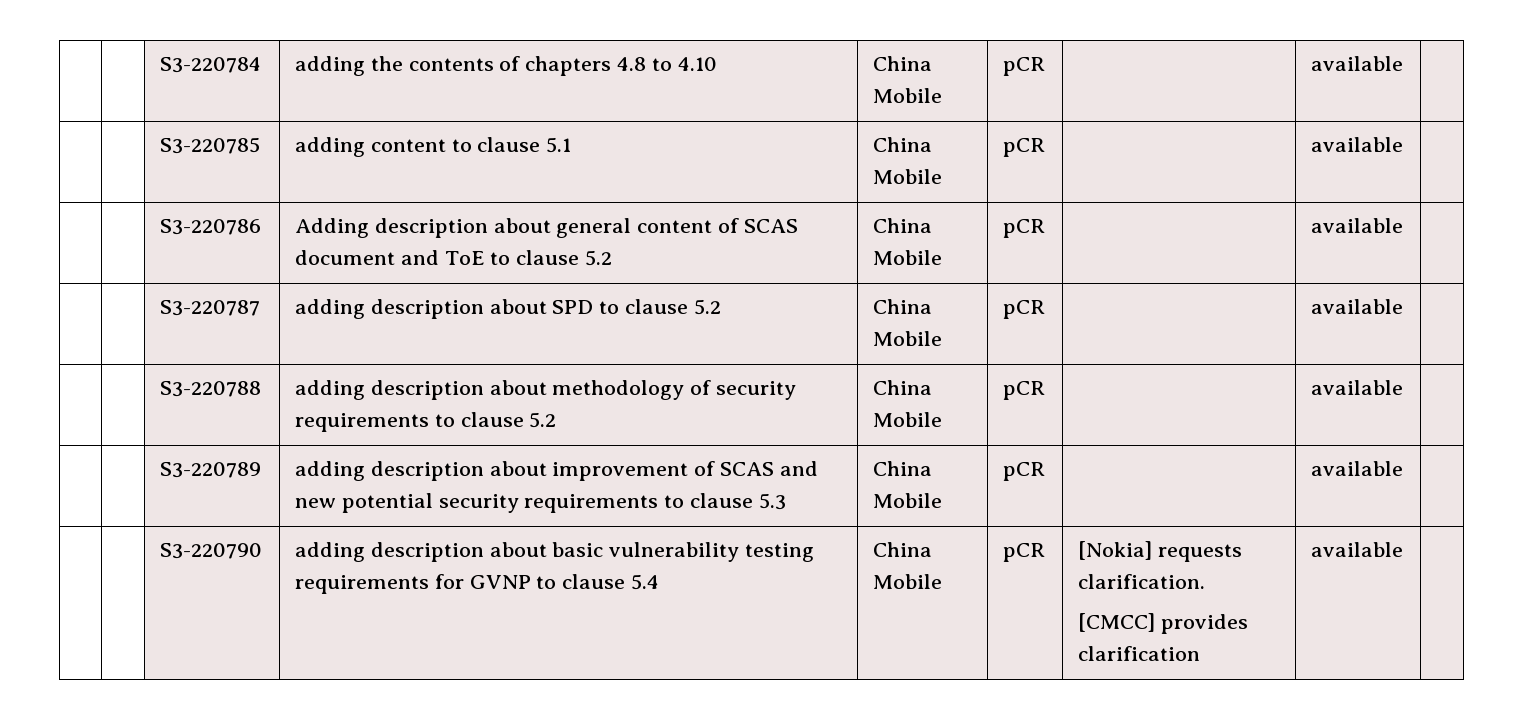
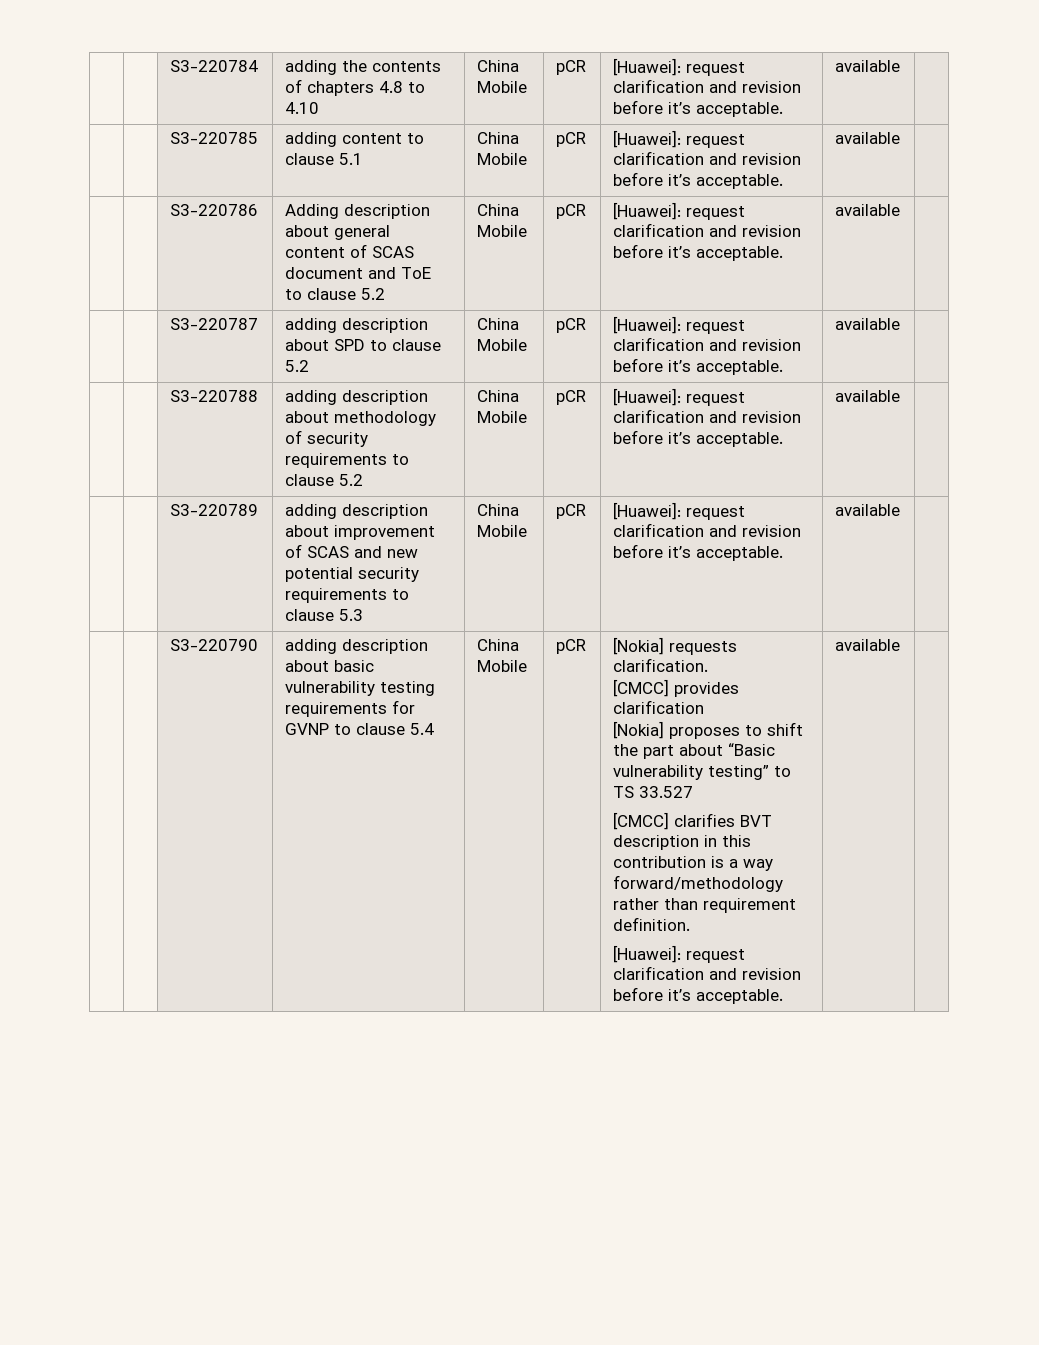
- | | S3-220784 | adding the contents of chapters 4.8 to 4.10 | China Mobile | pCR | | available |
+ | | S3-220784 | adding the contents of chapters 4.8 to 4.10 | China Mobile | pCR | [Huawei]: request clarification and revision before it’s acceptable. | available |
- | | S3-220785 | adding content to clause 5.1 | China Mobile | pCR | | available |
+ | | S3-220785 | adding content to clause 5.1 | China Mobile | pCR | [Huawei]: request clarification and revision before it’s acceptable. | available |
- | | S3-220786 | Adding description about general content of SCAS document and ToE to clause 5.2 | China Mobile | pCR | | available |
+ | | S3-220786 | Adding description about general content of SCAS document and ToE to clause 5.2 | China Mobile | pCR | [Huawei]: request clarification and revision before it’s acceptable. | available |
- | | S3-220787 | adding description about SPD to clause 5.2 | China Mobile | pCR | | available |
+ | | S3-220787 | adding description about SPD to clause 5.2 | China Mobile | pCR | [Huawei]: request clarification and revision before it’s acceptable. | available |
- | | S3-220788 | adding description about methodology of security requirements to clause 5.2 | China Mobile | pCR | | available |
+ | | S3-220788 | adding description about methodology of security requirements to clause 5.2 | China Mobile | pCR | [Huawei]: request clarification and revision before it’s acceptable. | available |
- | | S3-220789 | adding description about improvement of SCAS and new potential security requirements to clause 5.3 | China Mobile | pCR | | available |
+ | | S3-220789 | adding description about improvement of SCAS and new potential security requirements to clause 5.3 | China Mobile | pCR | [Huawei]: request clarification and revision before it’s acceptable. | available |
+ [Nokia] proposes to shift the part about “Basic vulnerability testing” to TS 33.527
+ [CMCC] clarifies BVT description in this contribution is a way forward/methodology rather than requirement definition.
+ [Huawei]: request clarification and revision before it’s acceptable.

